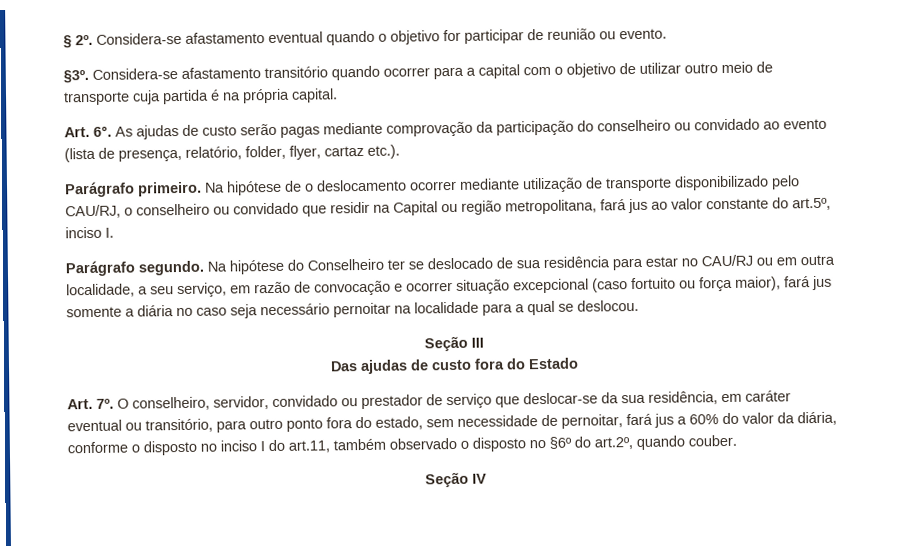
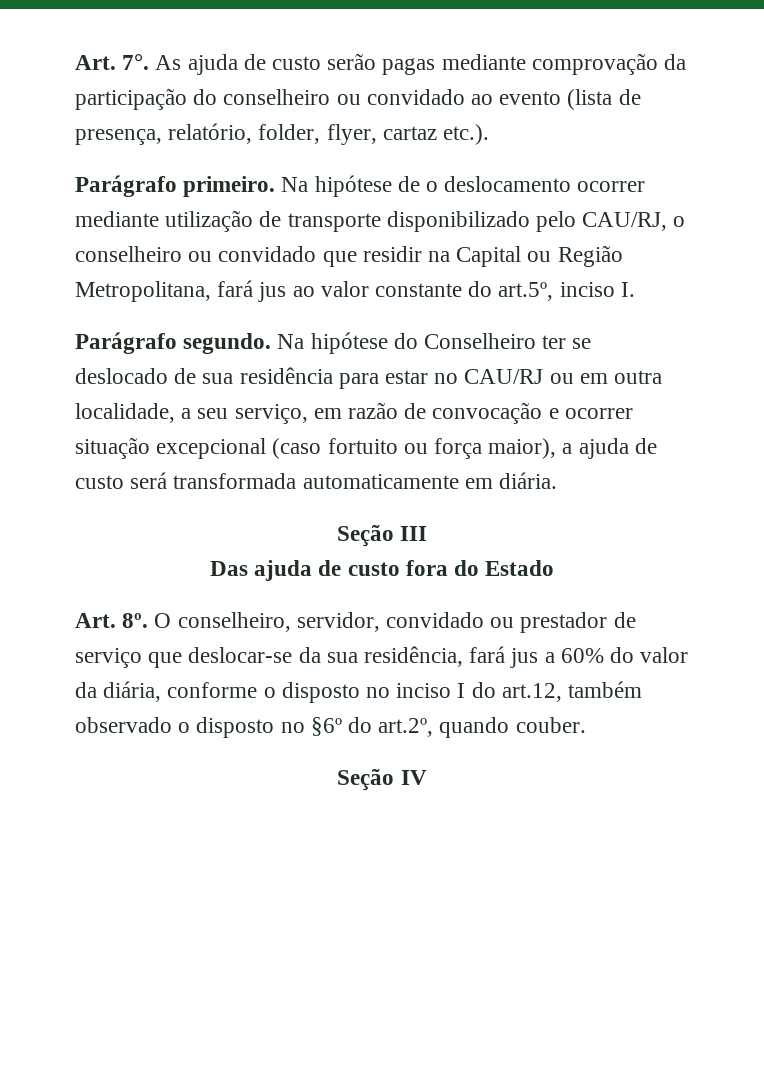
- § 2º. Considera-se afastamento eventual quando o objetivo for participar de reunião ou evento.
- §3º. Considera-se afastamento transitório quando ocorrer para a capital com o objetivo de utilizar outro meio de transporte cuja partida é na própria capital.
- Art. 6°. As ajudas de custo serão pagas mediante comprovação da participação do conselheiro ou convidado ao evento (lista de presença, relatório, folder, flyer, cartaz etc.).
+ Art. 7°. As ajuda de custo serão pagas mediante comprovação da participação do conselheiro ou convidado ao evento (lista de presença, relatório, folder, flyer, cartaz etc.).
- Na hipótese de o deslocamento ocorrer mediante utilização de transporte disponibilizado pelo CAU/RJ, o conselheiro ou convidado que residir na Capital ou região metropolitana, fará jus ao valor constante do art.5º, inciso I.
+ Na hipótese de o deslocamento ocorrer mediante utilização de transporte disponibilizado pelo CAU/RJ, o conselheiro ou convidado que residir na Capital ou Região Metropolitana, fará jus ao valor constante do art.5º, inciso I.
- Na hipótese do Conselheiro ter se deslocado de sua residência para estar no CAU/RJ ou em outra localidade, a seu serviço, em razão de convocação e ocorrer situação excepcional (caso fortuito ou força maior), fará jus somente a diária no caso seja necessário pernoitar na localidade para a qual se deslocou.
+ Na hipótese do Conselheiro ter se deslocado de sua residência para estar no CAU/RJ ou em outra localidade, a seu serviço, em razão de convocação e ocorrer situação excepcional (caso fortuito ou força maior), a ajuda de custo será transformada automaticamente em diária.
- Das ajudas de custo fora do Estado
+ Das ajuda de custo fora do Estado
- Art. 7º.
+ Art. 8º.
- O conselheiro, servidor, convidado ou prestador de serviço que deslocar-se da sua residência, em caráter eventual ou transitório, para outro ponto fora do estado, sem necessidade de pernoitar, fará jus a 60% do valor da diária, conforme o disposto no inciso I do art.11, também observado o disposto no §6º do art.2º, quando couber.
+ O conselheiro, servidor, convidado ou prestador de serviço que deslocar-se da sua residência, fará jus a 60% do valor da diária, conforme o disposto no inciso I do art.12, também observado o disposto no §6º do art.2º, quando couber.

